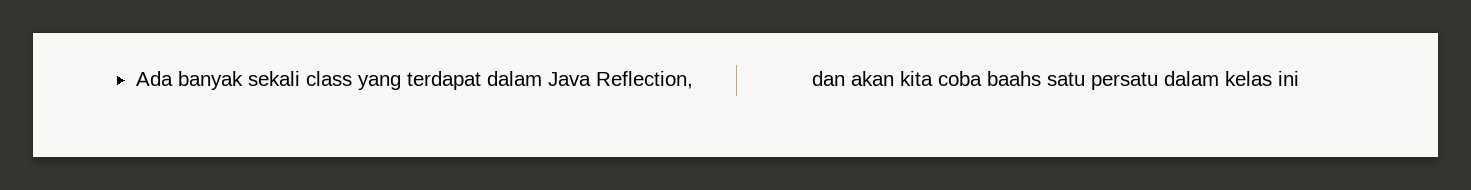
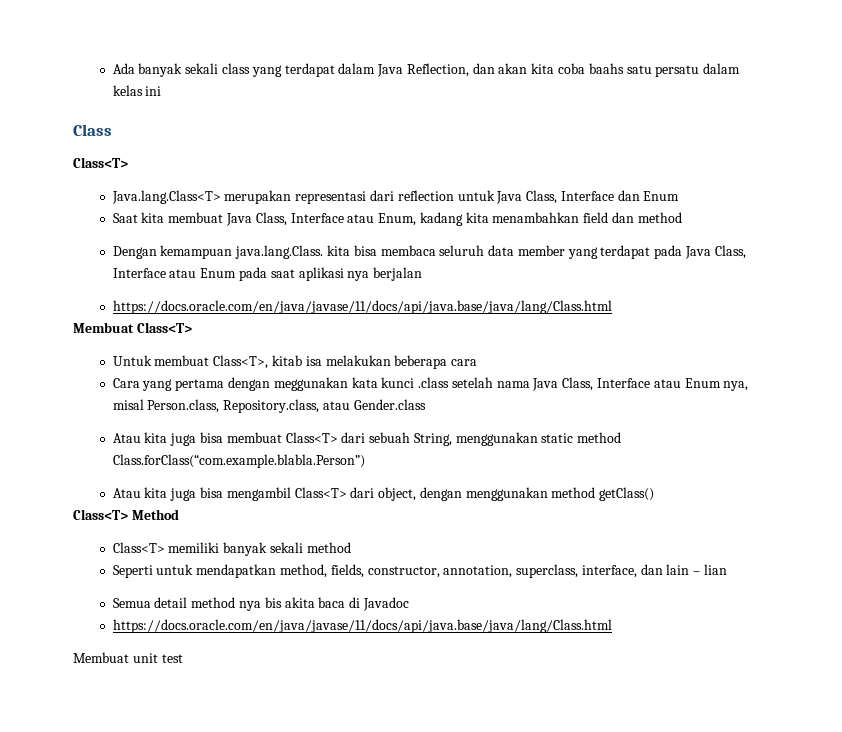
+ Class
+ Class<T>
+ Java.lang.Class<T> merupakan representasi dari reflection untuk Java Class, Interface dan Enum
+ Saat kita membuat Java Class, Interface atau Enum, kadang kita menambahkan field dan method
+ Dengan kemampuan java.lang.Class. kita bisa membaca seluruh data member yang terdapat pada Java Class, Interface atau Enum pada saat aplikasi nya berjalan
+ https://docs.oracle.com/en/java/javase/11/docs/api/java.base/java/lang/Class.html
+ Membuat Class<T>
+ Untuk membuat Class<T>, kitab isa melakukan beberapa cara
+ Cara yang pertama dengan meggunakan kata kunci .class setelah nama Java Class, Interface atau Enum nya, misal Person.class, Repository.class, atau Gender.class
+ Atau kita juga bisa membuat Class<T> dari sebuah String, menggunakan static method Class.forClass(“com.example.blabla.Person”)
+ Atau kita juga bisa mengambil Class<T> dari object, dengan menggunakan method getClass()
+ Class<T> Method
+ Class<T> memiliki banyak sekali method
+ Seperti untuk mendapatkan method, fields, constructor, annotation, superclass, interface, dan lain – lian
+ Semua detail method nya bis akita baca di Javadoc
+ https://docs.oracle.com/en/java/javase/11/docs/api/java.base/java/lang/Class.html
+ Membuat unit test

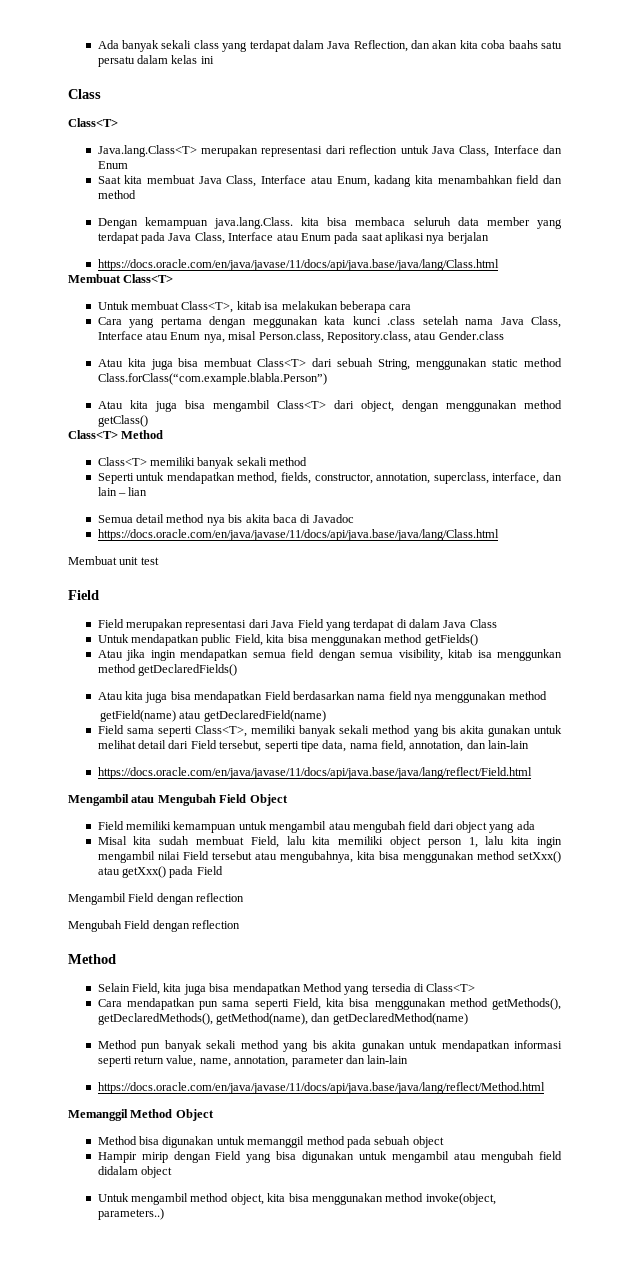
  Membuat unit test
+ Field
+ Field merupakan representasi dari Java Field yang terdapat di dalam Java Class
+ Untuk mendapatkan public Field, kita bisa menggunakan method getFields()
+ Atau jika ingin mendapatkan semua field dengan semua visibility, kitab isa menggunkan method getDeclaredFields()
+ Atau kita juga bisa mendapatkan Field berdasarkan nama field nya menggunakan method
+ getField(name) atau getDeclaredField(name)
+ Field sama seperti Class<T>, memiliki banyak sekali method yang bis akita gunakan untuk melihat detail dari Field tersebut, seperti tipe data, nama field, annotation, dan lain-lain
+ https://docs.oracle.com/en/java/javase/11/docs/api/java.base/java/lang/reflect/Field.html
+ Mengambil atau Mengubah Field Object
+ Field memiliki kemampuan untuk mengambil atau mengubah field dari object yang ada
+ Misal kita sudah membuat Field, lalu kita memiliki object person 1, lalu kita ingin mengambil nilai Field tersebut atau mengubahnya, kita bisa menggunakan method setXxx() atau getXxx() pada Field
+ Mengambil Field dengan reflection
+ Mengubah Field dengan reflection
+ Method
+ Selain Field, kita juga bisa mendapatkan Method yang tersedia di Class<T>
+ Cara mendapatkan pun sama seperti Field, kita bisa menggunakan method getMethods(), getDeclaredMethods(), getMethod(name), dan getDeclaredMethod(name)
+ Method pun banyak sekali method yang bis akita gunakan untuk mendapatkan informasi seperti return value, name, annotation, parameter dan lain-lain
+ https://docs.oracle.com/en/java/javase/11/docs/api/java.base/java/lang/reflect/Method.html
+ Memanggil Method Object
+ Method bisa digunakan untuk memanggil method pada sebuah object
+ Hampir mirip dengan Field yang bisa digunakan untuk mengambil atau mengubah field didalam object
+ Untuk mengambil method object, kita bisa menggunakan method invoke(object, parameters..)

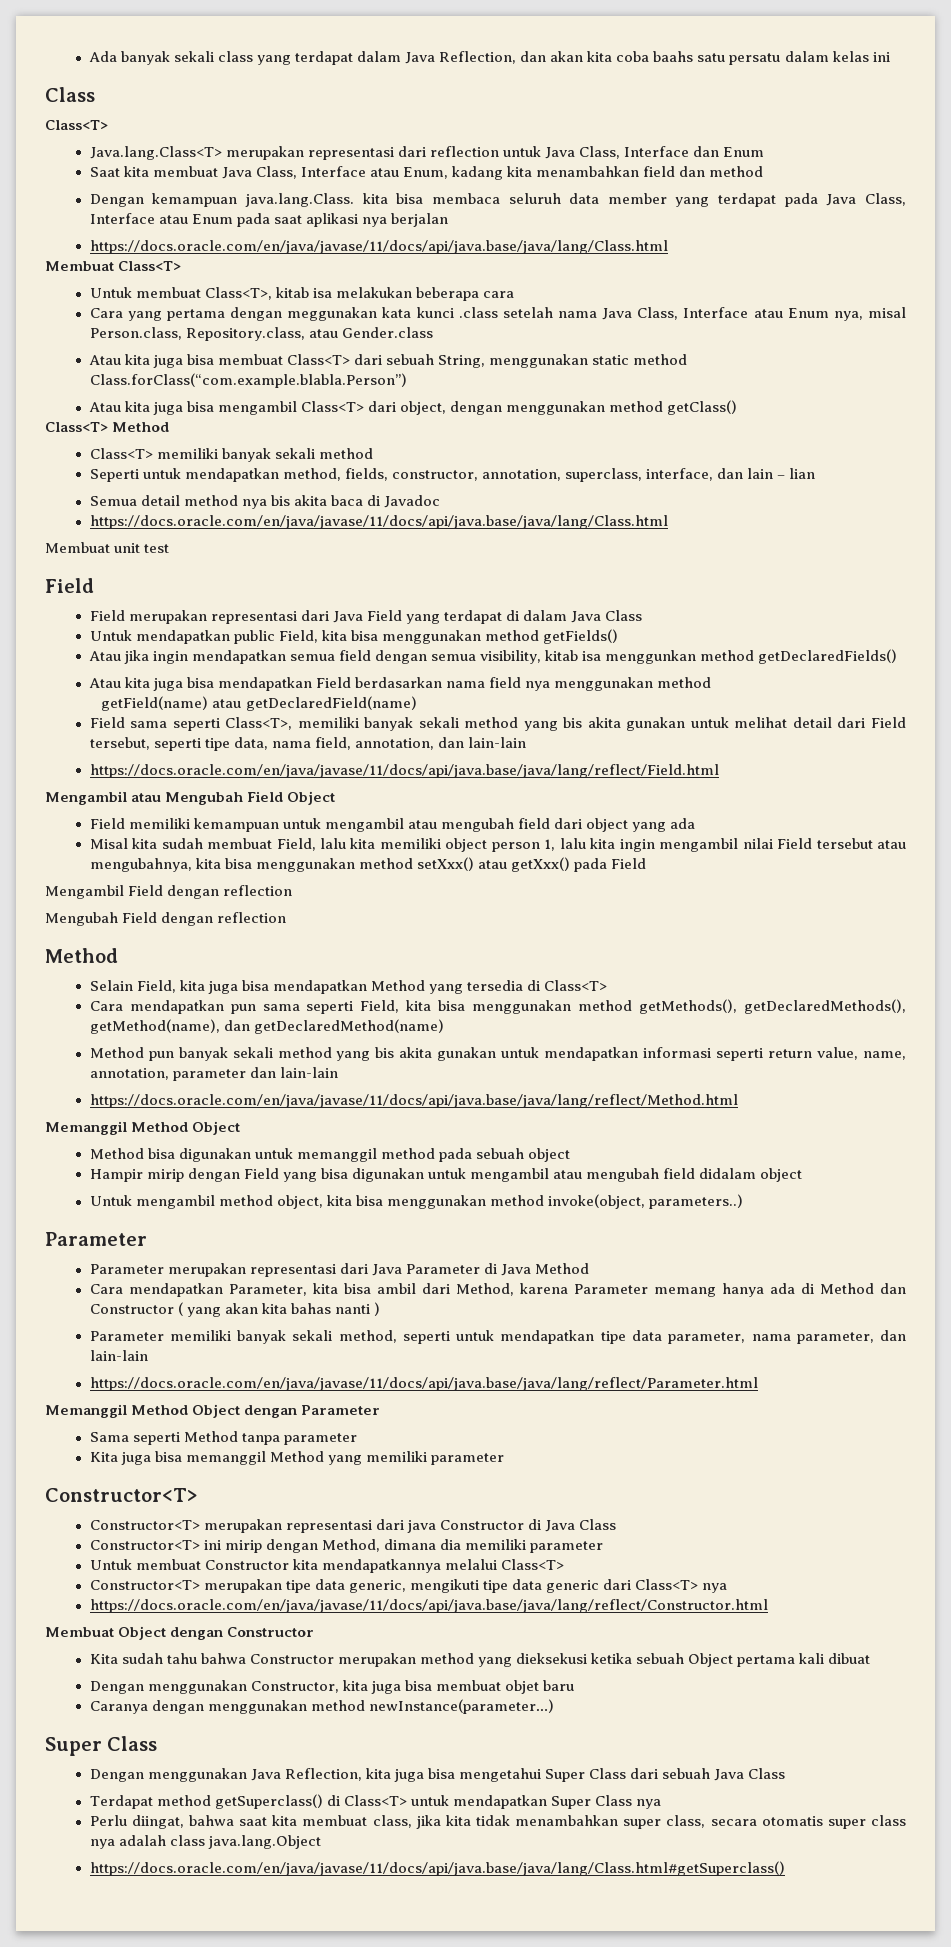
  Untuk mengambil method object, kita bisa menggunakan method invoke(object, parameters..)
+ Parameter
+ Parameter merupakan representasi dari Java Parameter di Java Method
+ Cara mendapatkan Parameter, kita bisa ambil dari Method, karena Parameter memang hanya ada di Method dan Constructor ( yang akan kita bahas nanti )
+ Parameter memiliki banyak sekali method, seperti untuk mendapatkan tipe data parameter, nama parameter, dan lain-lain
+ https://docs.oracle.com/en/java/javase/11/docs/api/java.base/java/lang/reflect/Parameter.html
+ Memanggil Method Object dengan Parameter
+ Sama seperti Method tanpa parameter
+ Kita juga bisa memanggil Method yang memiliki parameter
+ Constructor<T>
+ Constructor<T> merupakan representasi dari java Constructor di Java Class
+ Constructor<T> ini mirip dengan Method, dimana dia memiliki parameter
+ Untuk membuat Constructor kita mendapatkannya melalui Class<T>
+ Constructor<T> merupakan tipe data generic, mengikuti tipe data generic dari Class<T> nya
+ https://docs.oracle.com/en/java/javase/11/docs/api/java.base/java/lang/reflect/Constructor.html
+ Membuat Object dengan Constructor
+ Kita sudah tahu bahwa Constructor merupakan method yang dieksekusi ketika sebuah Object pertama kali dibuat
+ Dengan menggunakan Constructor, kita juga bisa membuat objet baru
+ Caranya dengan menggunakan method newInstance(parameter…)
+ Super Class
+ Dengan menggunakan Java Reflection, kita juga bisa mengetahui Super Class dari sebuah Java Class
+ Terdapat method getSuperclass() di Class<T> untuk mendapatkan Super Class nya
+ Perlu diingat, bahwa saat kita membuat class, jika kita tidak menambahkan super class, secara otomatis super class nya adalah class java.lang.Object
+ https://docs.oracle.com/en/java/javase/11/docs/api/java.base/java/lang/Class.html#getSuperclass()

